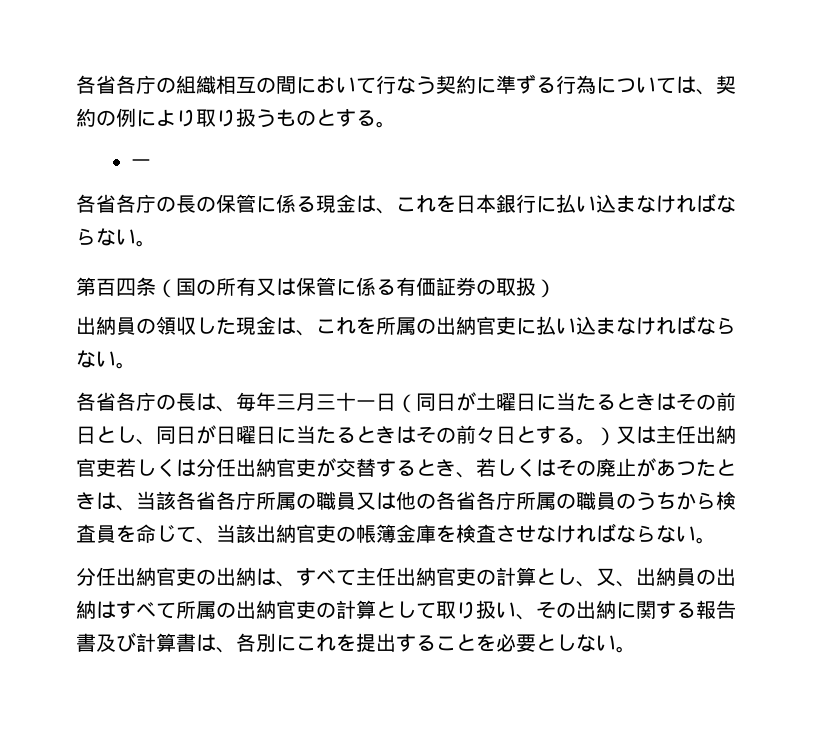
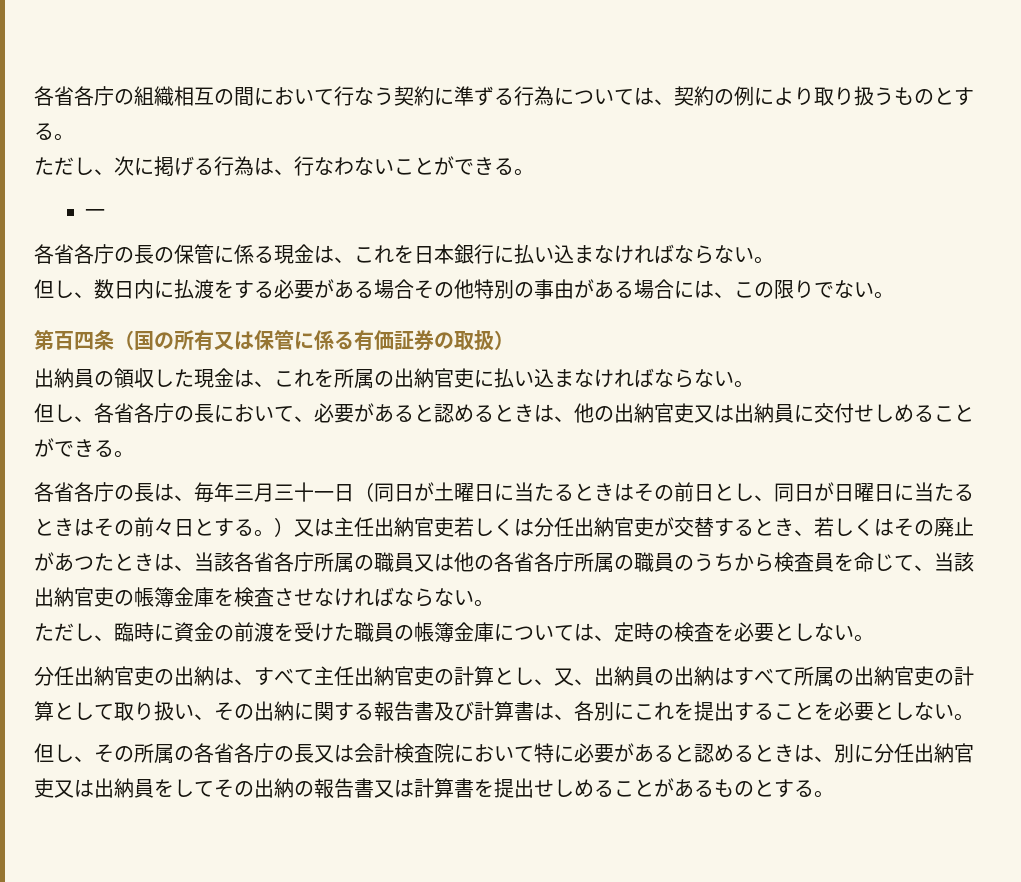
+ ただし、次に掲げる行為は、行なわないことができる。
+ 但し、数日内に払渡をする必要がある場合その他特別の事由がある場合には、この限りでない。
+ 但し、各省各庁の長において、必要があると認めるときは、他の出納官吏又は出納員に交付せしめることができる。
+ ただし、臨時に資金の前渡を受けた職員の帳簿金庫については、定時の検査を必要としない。
+ 但し、その所属の各省各庁の長又は会計検査院において特に必要があると認めるときは、別に分任出納官吏又は出納員をしてその出納の報告書又は計算書を提出せしめることがあるものとする。

